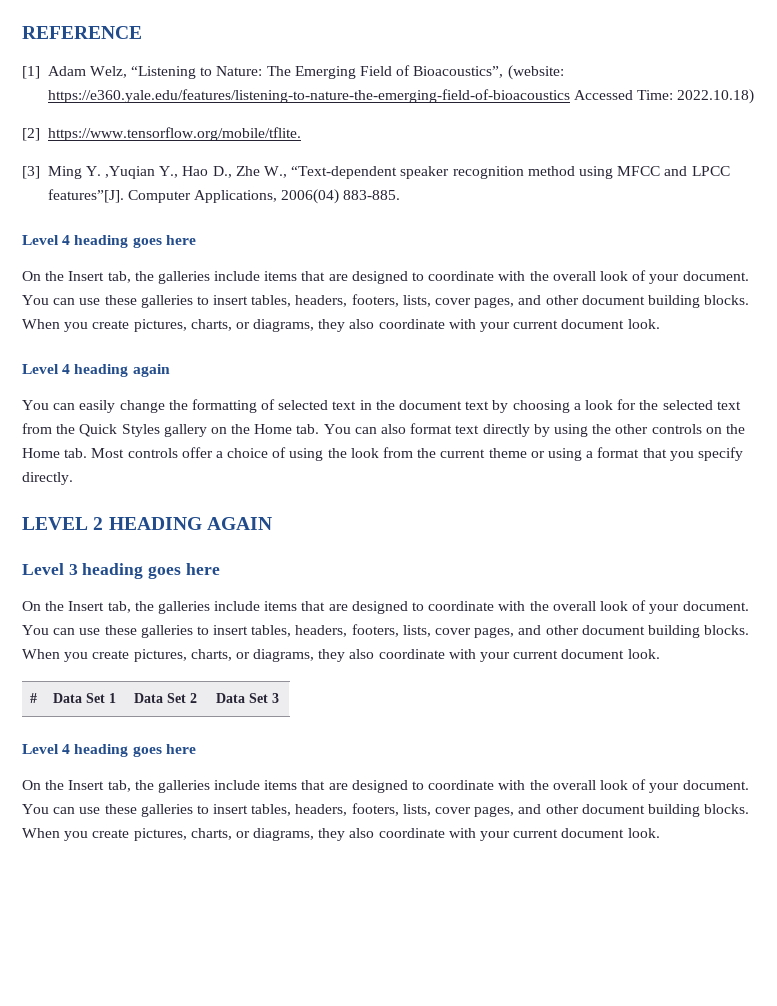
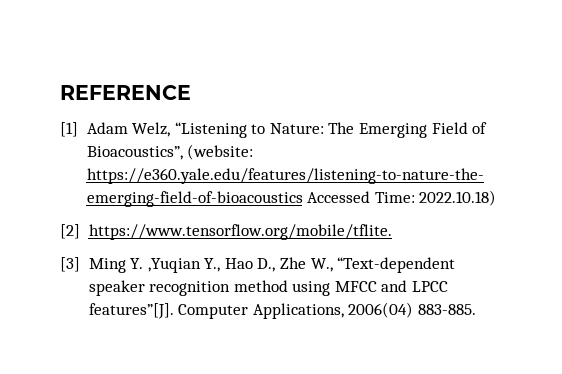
  Computer Applications, 2006(04) 883-885.
- Level 4 heading goes here
- On the Insert tab, the galleries include items that are designed to coordinate with the overall look of your document. You can use these galleries to insert tables, headers, footers, lists, cover pages, and other document building blocks. When you create pictures, charts, or diagrams, they also coordinate with your current document look.
- Level 4 heading again
- You can easily change the formatting of selected text in the document text by choosing a look for the selected text from the Quick Styles gallery on the Home tab. You can also format text directly by using the other controls on the Home tab. Most controls offer a choice of using the look from the current theme or using a format that you specify directly.
- LEVEL 2 HEADING AGAIN
- Level 3 heading goes here
- On the Insert tab, the galleries include items that are designed to coordinate with the overall look of your document. You can use these galleries to insert tables, headers, footers, lists, cover pages, and other document building blocks. When you create pictures, charts, or diagrams, they also coordinate with your current document look.
- # | Data Set 1 | Data Set 2 | Data Set 3
- Level 4 heading goes here
- On the Insert tab, the galleries include items that are designed to coordinate with the overall look of your document. You can use these galleries to insert tables, headers, footers, lists, cover pages, and other document building blocks. When you create pictures, charts, or diagrams, they also coordinate with your current document look.

